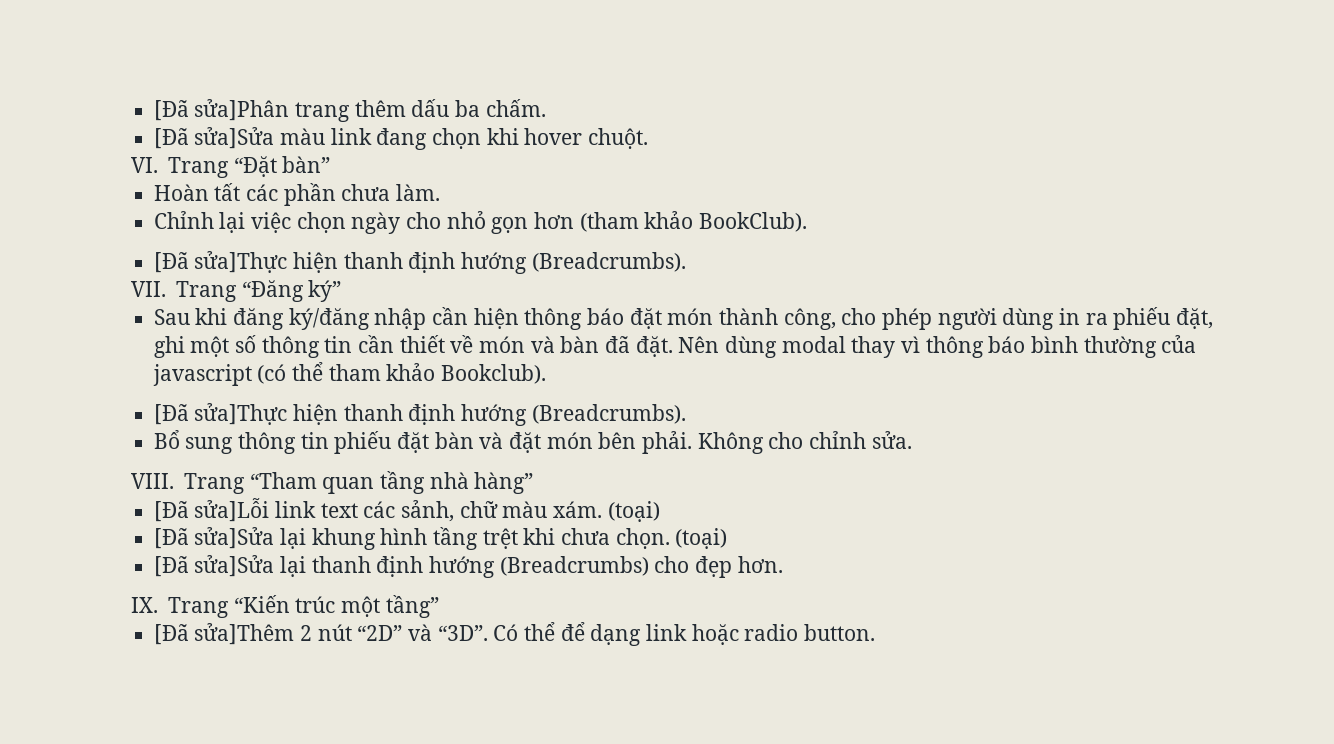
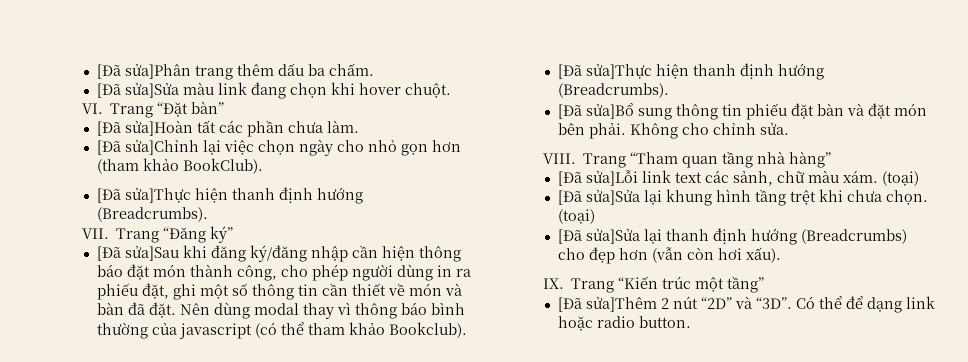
- Hoàn tất các phần chưa làm.
+ [Đã sửa]Hoàn tất các phần chưa làm.
- Chỉnh lại việc chọn ngày cho nhỏ gọn hơn (tham khảo BookClub).
+ [Đã sửa]Chỉnh lại việc chọn ngày cho nhỏ gọn hơn (tham khảo BookClub).
- Sau khi đăng ký/đăng nhập cần hiện thông báo đặt món thành công, cho phép người dùng in ra phiếu đặt, ghi một số thông tin cần thiết về món và bàn đã đặt.
+ [Đã sửa]Sau khi đăng ký/đăng nhập cần hiện thông báo đặt món thành công, cho phép người dùng in ra phiếu đặt, ghi một số thông tin cần thiết về món và bàn đã đặt.
- Bổ sung thông tin phiếu đặt bàn và đặt món bên phải.
+ [Đã sửa]Bổ sung thông tin phiếu đặt bàn và đặt món bên phải.
- [Đã sửa]Sửa lại thanh định hướng (Breadcrumbs) cho đẹp hơn.
+ [Đã sửa]Sửa lại thanh định hướng (Breadcrumbs) cho đẹp hơn (vẫn còn hơi xấu).

